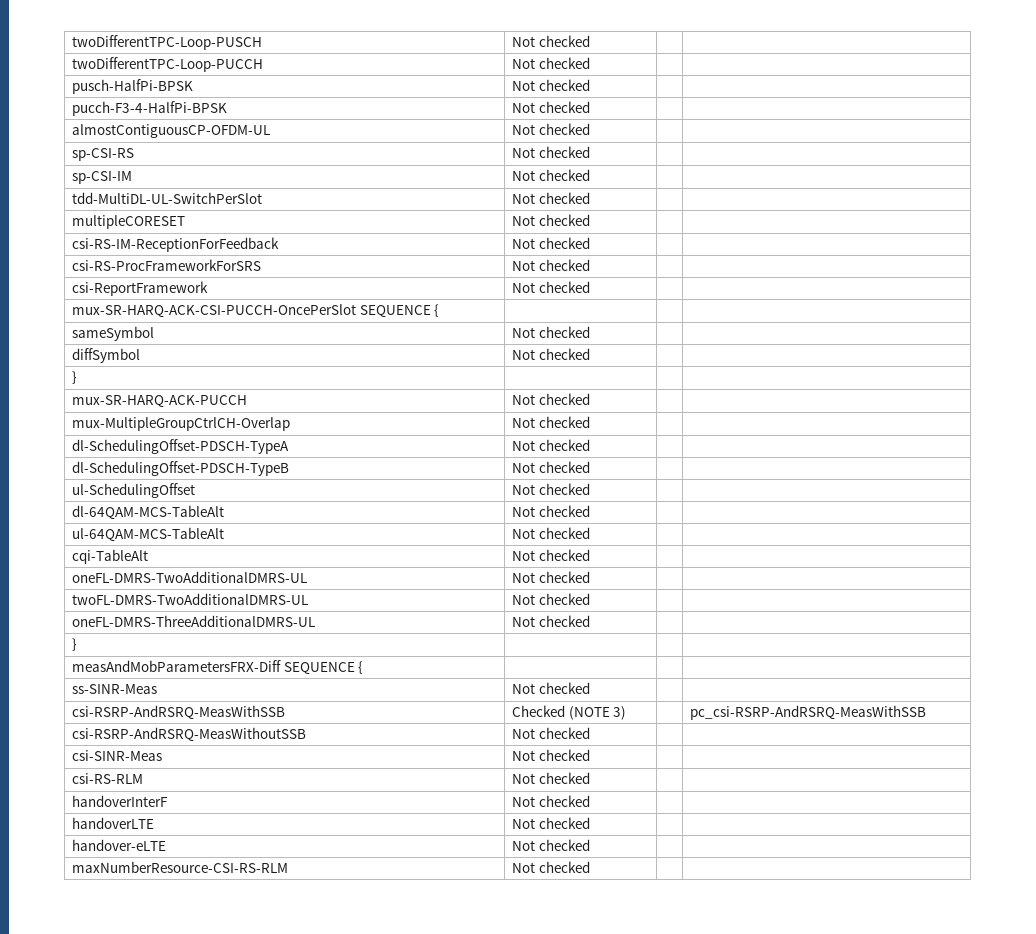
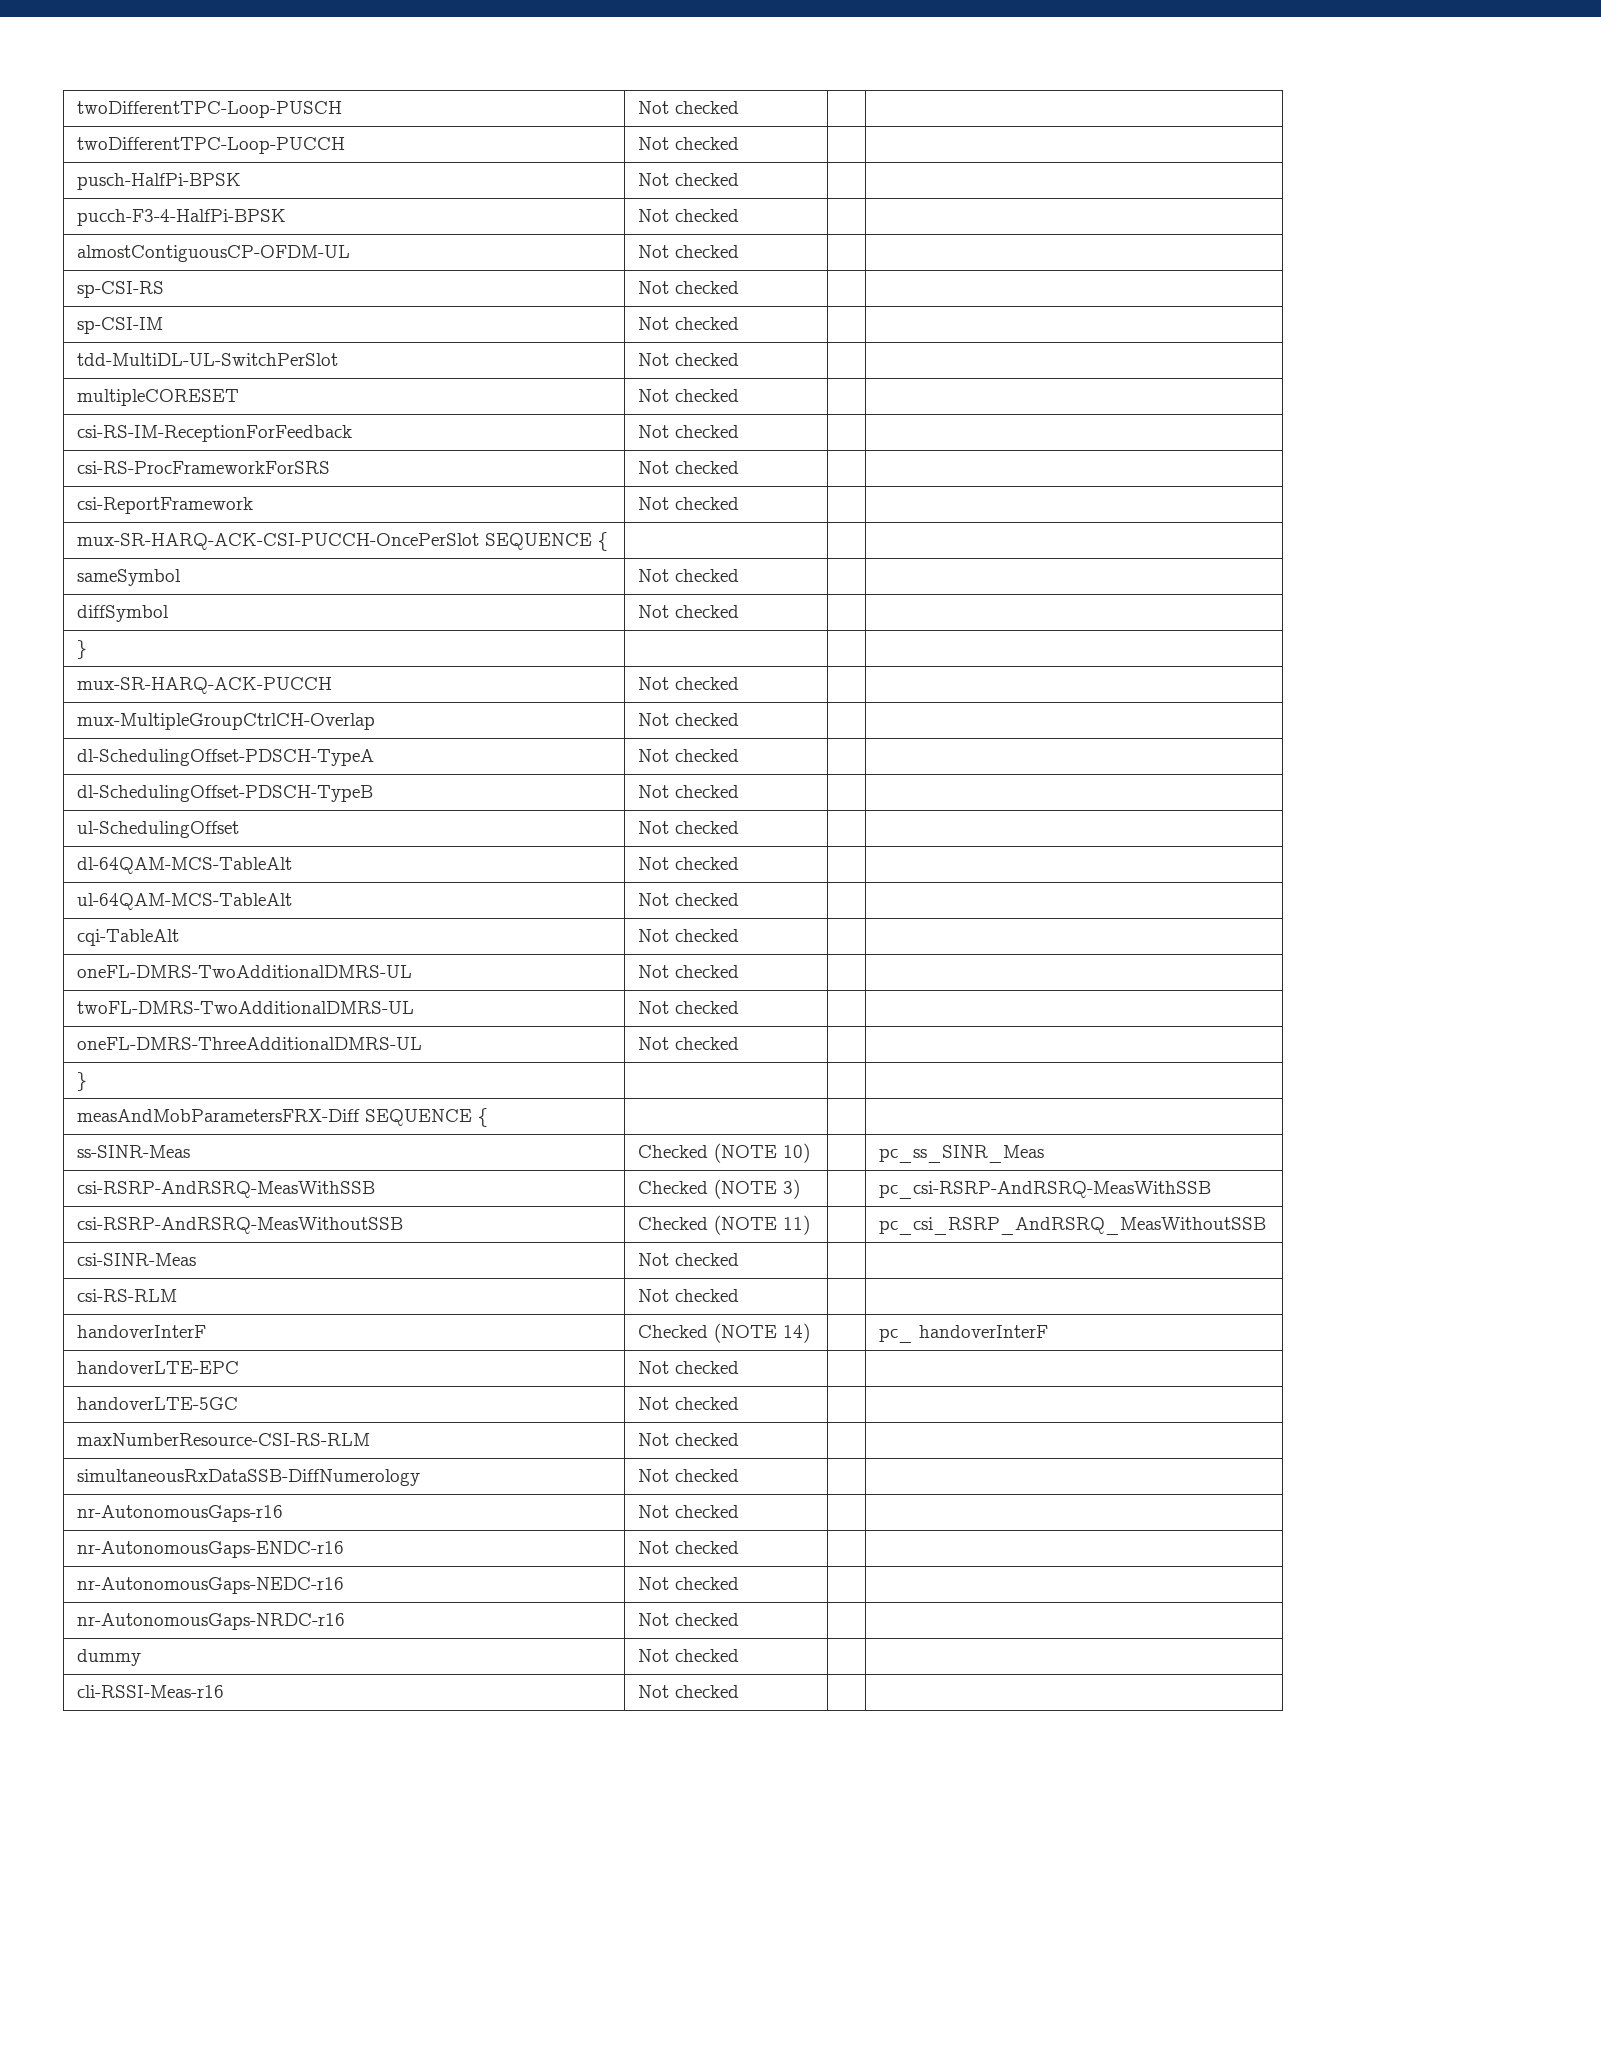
- ss-SINR-Meas | Not checked | |
+ ss-SINR-Meas | Checked (NOTE 10) | | pc_ss_SINR_Meas
- csi-RSRP-AndRSRQ-MeasWithoutSSB | Not checked | |
+ csi-RSRP-AndRSRQ-MeasWithoutSSB | Checked (NOTE 11) | | pc_csi_RSRP_AndRSRQ_MeasWithoutSSB
- handoverInterF | Not checked | |
- handoverLTE | Not checked | |
- handover-eLTE | Not checked | |
+ handoverInterF | Checked (NOTE 14) | | pc_ handoverInterF
+ handoverLTE-EPC | Not checked | |
+ handoverLTE-5GC | Not checked | |
+ simultaneousRxDataSSB-DiffNumerology | Not checked | |
+ nr-AutonomousGaps-r16 | Not checked | |
+ nr-AutonomousGaps-ENDC-r16 | Not checked | |
+ nr-AutonomousGaps-NEDC-r16 | Not checked | |
+ nr-AutonomousGaps-NRDC-r16 | Not checked | |
+ dummy | Not checked | |
+ cli-RSSI-Meas-r16 | Not checked | |

